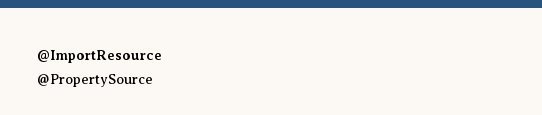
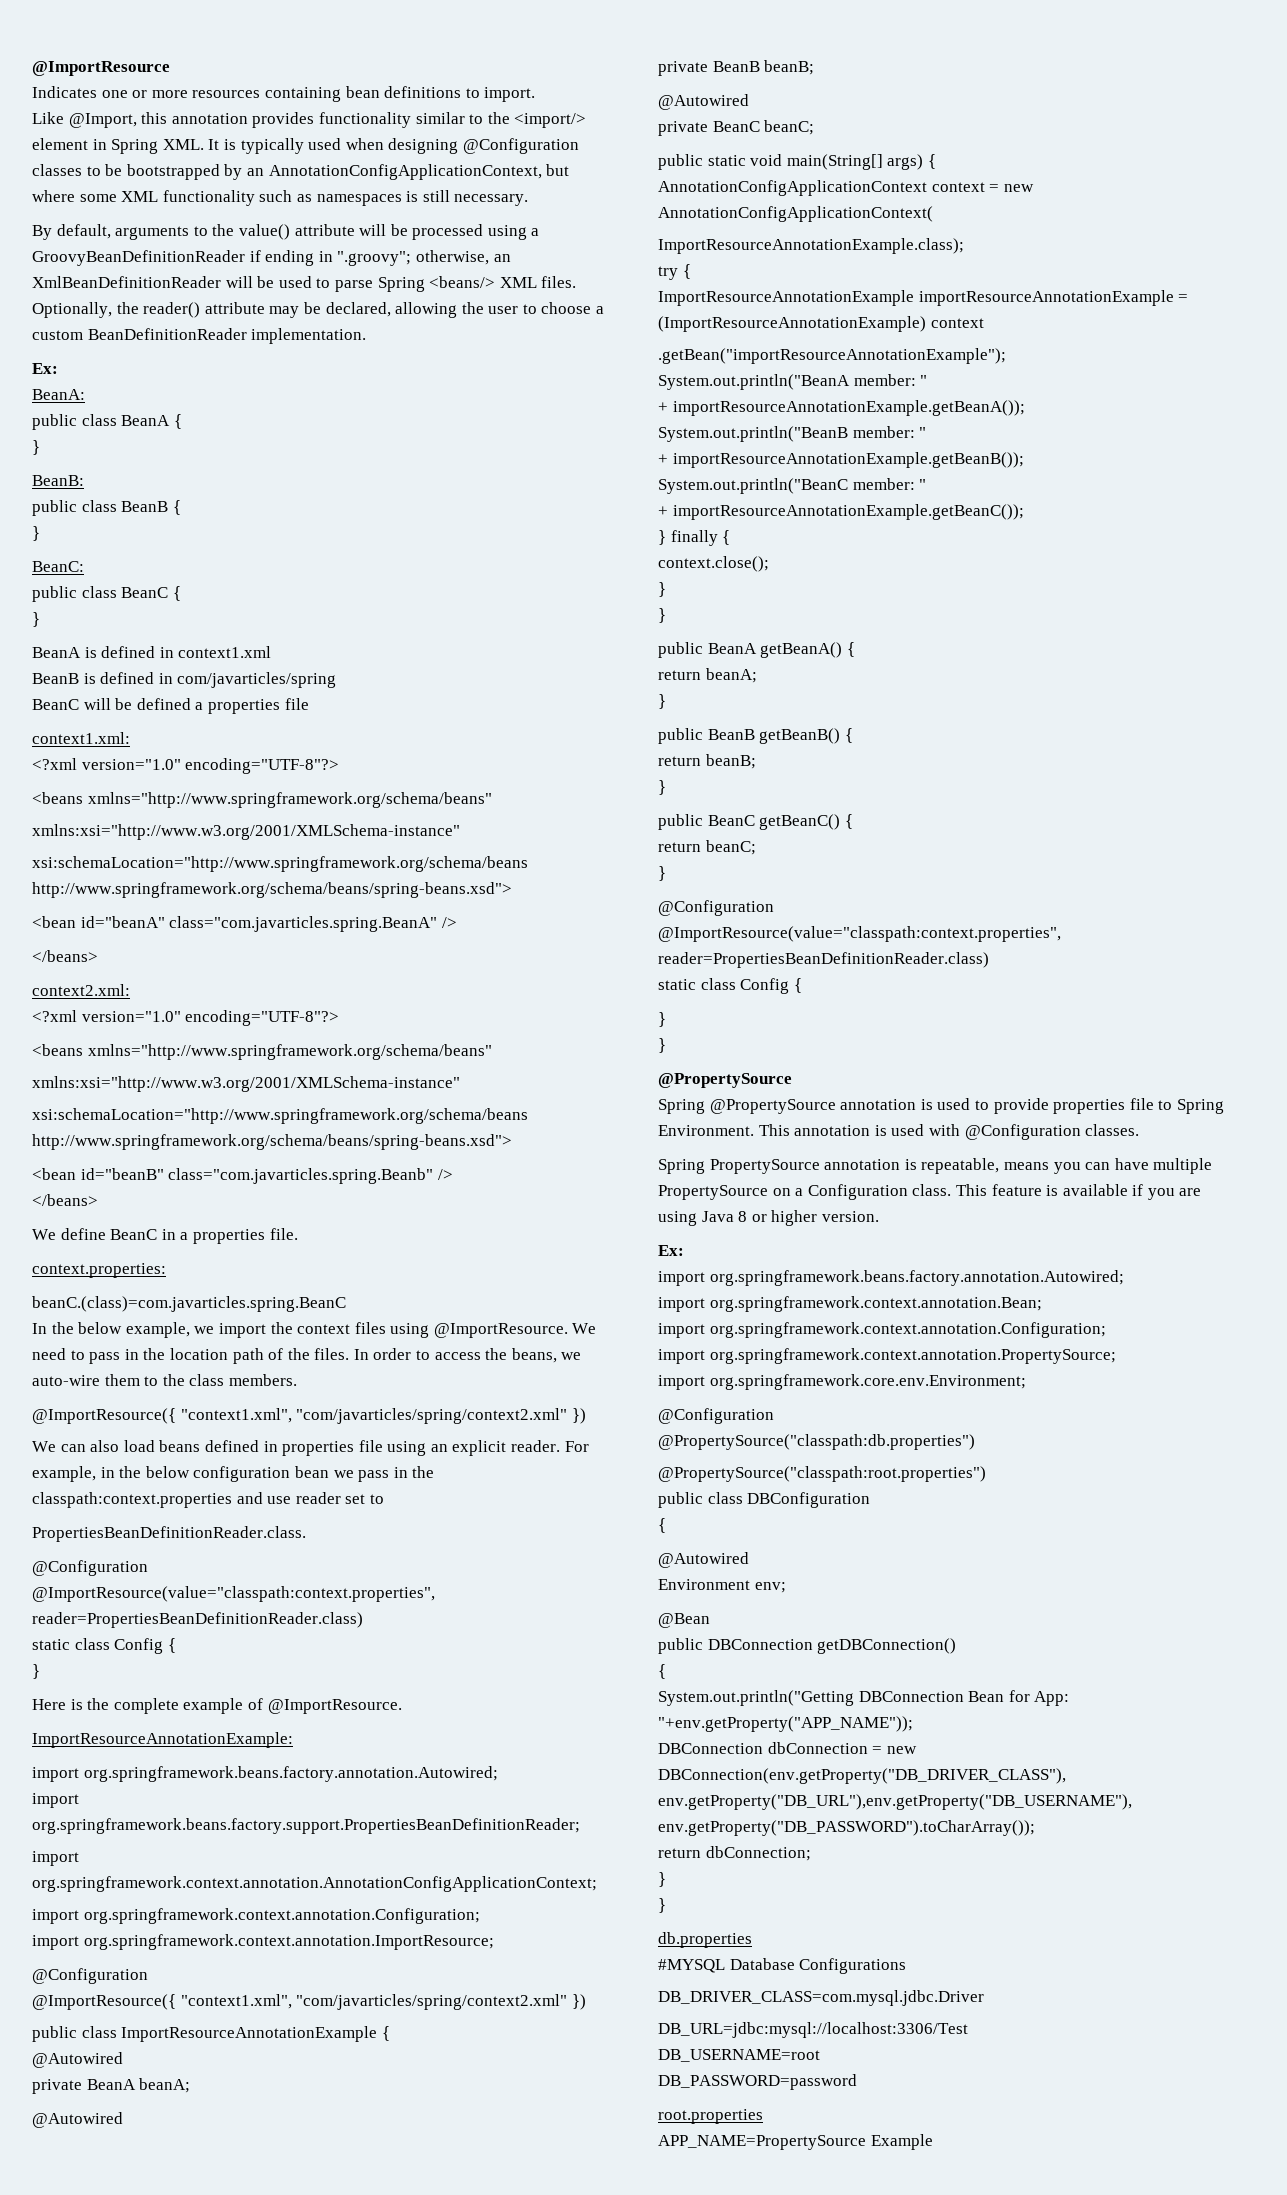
+ Indicates one or more resources containing bean definitions to import.
+ Like @Import, this annotation provides functionality similar to the <import/> element in Spring XML. It is typically used when designing @Configuration classes to be bootstrapped by an AnnotationConfigApplicationContext, but where some XML functionality such as namespaces is still necessary.
+ By default, arguments to the value() attribute will be processed using a GroovyBeanDefinitionReader if ending in ".groovy"; otherwise, an XmlBeanDefinitionReader will be used to parse Spring <beans/> XML files. Optionally, the reader() attribute may be declared, allowing the user to choose a custom BeanDefinitionReader implementation.
+ Ex:
+ BeanA:
+ public class BeanA {
+ }
+ BeanB:
+ public class BeanB {
+ }
+ BeanC:
+ public class BeanC {
+ }
+ BeanA is defined in context1.xml
+ BeanB is defined in com/javarticles/spring
+ BeanC will be defined a properties file
+ context1.xml:
+ <?xml version="1.0" encoding="UTF-8"?>
+ <beans xmlns="http://www.springframework.org/schema/beans"
+ xmlns:xsi="http://www.w3.org/2001/XMLSchema-instance"
+ xsi:schemaLocation="http://www.springframework.org/schema/beans http://www.springframework.org/schema/beans/spring-beans.xsd">
+ <bean id="beanA" class="com.javarticles.spring.BeanA" />
+ </beans>
+ context2.xml:
+ <?xml version="1.0" encoding="UTF-8"?>
+ <beans xmlns="http://www.springframework.org/schema/beans"
+ xmlns:xsi="http://www.w3.org/2001/XMLSchema-instance"
+ xsi:schemaLocation="http://www.springframework.org/schema/beans http://www.springframework.org/schema/beans/spring-beans.xsd">
+ <bean id="beanB" class="com.javarticles.spring.Beanb" />
+ </beans>
+ We define BeanC in a properties file.
+ context.properties:
+ beanC.(class)=com.javarticles.spring.BeanC
+ In the below example, we import the context files using @ImportResource. We need to pass in the location path of the files. In order to access the beans, we auto-wire them to the class members.
+ @ImportResource({ "context1.xml", "com/javarticles/spring/context2.xml" })
+ We can also load beans defined in properties file using an explicit reader. For example, in the below configuration bean we pass in the classpath:context.properties and use reader set to
+ PropertiesBeanDefinitionReader.class.
+ @Configuration
+ @ImportResource(value="classpath:context.properties", reader=PropertiesBeanDefinitionReader.class)
+ static class Config {
+ }
+ Here is the complete example of @ImportResource.
+ ImportResourceAnnotationExample:
+ import org.springframework.beans.factory.annotation.Autowired;
+ import org.springframework.beans.factory.support.PropertiesBeanDefinitionReader;
+ import org.springframework.context.annotation.AnnotationConfigApplicationContext;
+ import org.springframework.context.annotation.Configuration;
+ import org.springframework.context.annotation.ImportResource;
+ @Configuration
+ @ImportResource({ "context1.xml", "com/javarticles/spring/context2.xml" })
+ public class ImportResourceAnnotationExample {
+ @Autowired
+ private BeanA beanA;
+ @Autowired
+ private BeanB beanB;
+ @Autowired
+ private BeanC beanC;
+ public static void main(String[] args) {
+ AnnotationConfigApplicationContext context = new AnnotationConfigApplicationContext(
+ ImportResourceAnnotationExample.class);
+ try {
+ ImportResourceAnnotationExample importResourceAnnotationExample = (ImportResourceAnnotationExample) context
+ .getBean("importResourceAnnotationExample");
+ System.out.println("BeanA member: "
+ + importResourceAnnotationExample.getBeanA());
+ System.out.println("BeanB member: "
+ + importResourceAnnotationExample.getBeanB());
+ System.out.println("BeanC member: "
+ + importResourceAnnotationExample.getBeanC());
+ } finally {
+ context.close();
+ }
+ }
+ public BeanA getBeanA() {
+ return beanA;
+ }
+ public BeanB getBeanB() {
+ return beanB;
+ }
+ public BeanC getBeanC() {
+ return beanC;
+ }
+ @Configuration
+ @ImportResource(value="classpath:context.properties", reader=PropertiesBeanDefinitionReader.class)
+ static class Config {
+ }
+ }
  @PropertySource
+ Spring @PropertySource annotation is used to provide properties file to Spring Environment. This annotation is used with @Configuration classes.
+ Spring PropertySource annotation is repeatable, means you can have multiple PropertySource on a Configuration class. This feature is available if you are using Java 8 or higher version.
+ Ex:
+ import org.springframework.beans.factory.annotation.Autowired;
+ import org.springframework.context.annotation.Bean;
+ import org.springframework.context.annotation.Configuration;
+ import org.springframework.context.annotation.PropertySource;
+ import org.springframework.core.env.Environment;
+ @Configuration
+ @PropertySource("classpath:db.properties")
+ @PropertySource("classpath:root.properties")
+ public class DBConfiguration
+ {
+ @Autowired
+ Environment env;
+ @Bean
+ public DBConnection getDBConnection()
+ {
+ System.out.println("Getting DBConnection Bean for App: "+env.getProperty("APP_NAME"));
+ DBConnection dbConnection = new DBConnection(env.getProperty("DB_DRIVER_CLASS"), env.getProperty("DB_URL"),env.getProperty("DB_USERNAME"), env.getProperty("DB_PASSWORD").toCharArray());
+ return dbConnection;
+ }
+ }
+ db.properties
+ #MYSQL Database Configurations
+ DB_DRIVER_CLASS=com.mysql.jdbc.Driver
+ DB_URL=jdbc:mysql://localhost:3306/Test
+ DB_USERNAME=root
+ DB_PASSWORD=password
+ root.properties
+ APP_NAME=PropertySource Example

